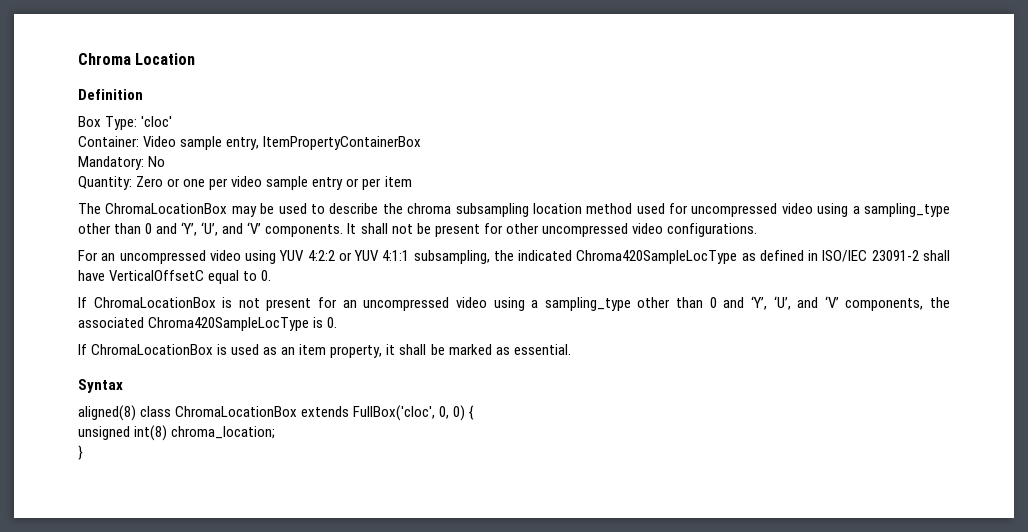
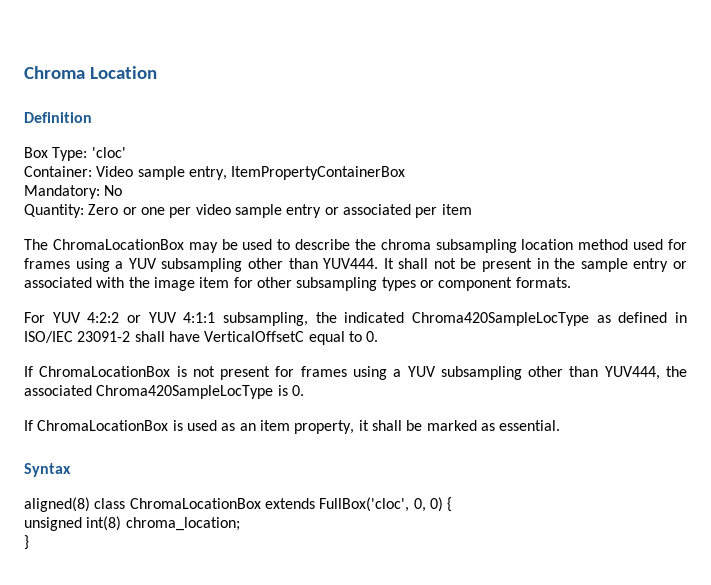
- Quantity: Zero or one per video sample entry or per item
+ Quantity: Zero or one per video sample entry or associated per item
- The ChromaLocationBox may be used to describe the chroma subsampling location method used for uncompressed video using a sampling_type other than 0 and ‘Y’, ‘U’, and ‘V’ components.
+ The ChromaLocationBox may be used to describe the chroma subsampling location method used for frames using a YUV subsampling other than YUV444.
- It shall not be present for other uncompressed video configurations.
- For an uncompressed video using YUV 4:2:2 or YUV 4:1:1 subsampling, the indicated Chroma420SampleLocType as defined in ISO/IEC 23091-2 shall have VerticalOffsetC equal to 0.
+ It shall not be present in the sample entry or associated with the image item for other subsampling types or component formats.
+ For YUV 4:2:2 or YUV 4:1:1 subsampling, the indicated Chroma420SampleLocType as defined in ISO/IEC 23091-2 shall have VerticalOffsetC equal to 0.
- If ChromaLocationBox is not present for an uncompressed video using a sampling_type other than 0 and ‘Y’, ‘U’, and ‘V’ components, the associated Chroma420SampleLocType is 0.
+ If ChromaLocationBox is not present for frames using a YUV subsampling other than YUV444, the associated Chroma420SampleLocType is 0.

